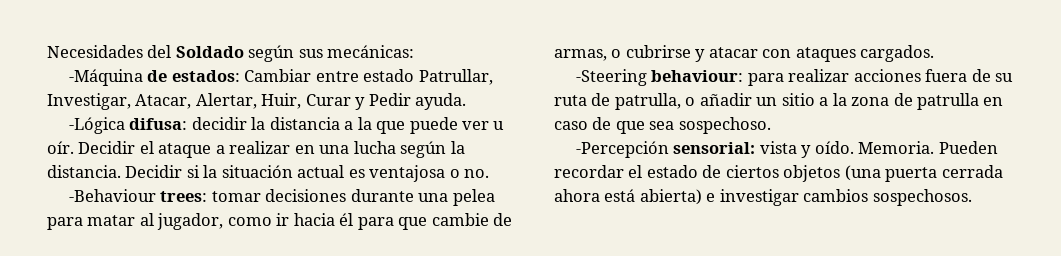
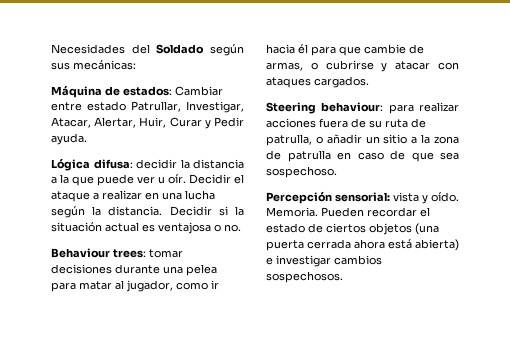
- -Máquina de estados: Cambiar entre estado Patrullar, Investigar, Atacar, Alertar, Huir, Curar y Pedir ayuda.
+ Máquina de estados: Cambiar entre estado Patrullar, Investigar, Atacar, Alertar, Huir, Curar y Pedir ayuda.
- -Lógica difusa: decidir la distancia a la que puede ver u oír.
+ Lógica difusa: decidir la distancia a la que puede ver u oír.
- -Behaviour trees: tomar decisiones durante una pelea para matar al jugador, como ir hacia él para que cambie de armas, o cubrirse y atacar con ataques cargados.
+ Behaviour trees: tomar decisiones durante una pelea para matar al jugador, como ir hacia él para que cambie de armas, o cubrirse y atacar con ataques cargados.
- -Steering behaviour: para realizar acciones fuera de su ruta de patrulla, o añadir un sitio a la zona de patrulla en caso de que sea sospechoso.
+ Steering behaviour: para realizar acciones fuera de su ruta de patrulla, o añadir un sitio a la zona de patrulla en caso de que sea sospechoso.
- -Percepción sensorial: vista y oído.
+ Percepción sensorial: vista y oído.

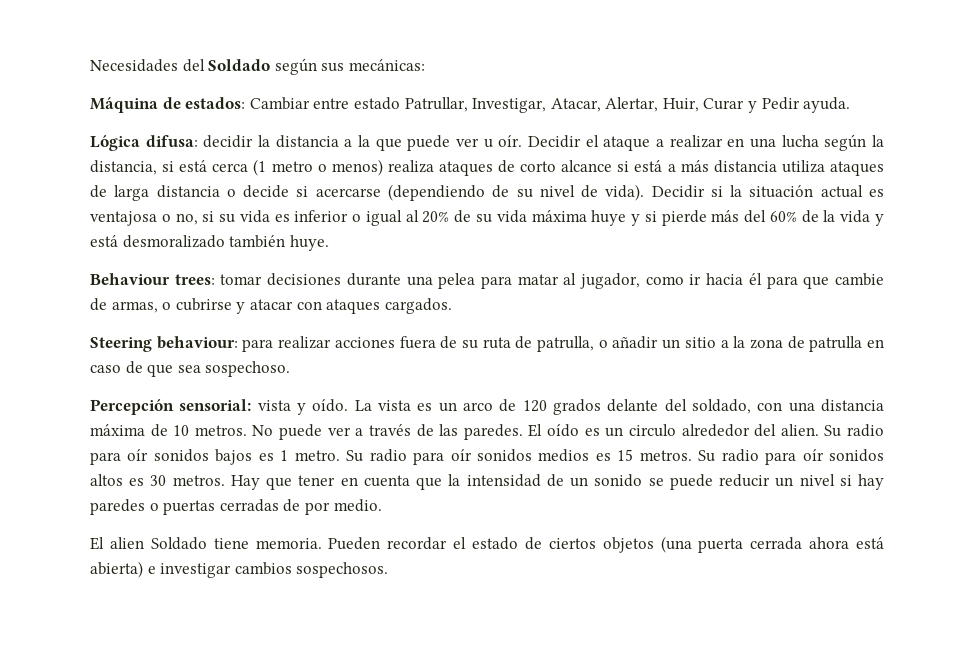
- Decidir el ataque a realizar en una lucha según la distancia.
+ Decidir el ataque a realizar en una lucha según la distancia, si está cerca (1 metro o menos) realiza ataques de corto alcance si está a más distancia utiliza ataques de larga distancia o decide si acercarse (dependiendo de su nivel de vida).
- Decidir si la situación actual es ventajosa o no.
+ Decidir si la situación actual es ventajosa o no, si su vida es inferior o igual al 20% de su vida máxima huye y si pierde más del 60% de la vida y está desmoralizado también huye.
- Memoria.
+ La vista es un arco de 120 grados delante del soldado, con una distancia máxima de 10 metros. No puede ver a través de las paredes. El oído es un circulo alrededor del alien. Su radio para oír sonidos bajos es 1 metro. Su radio para oír sonidos medios es 15 metros. Su radio para oír sonidos altos es 30 metros. Hay que tener en cuenta que la intensidad de un sonido se puede reducir un nivel si hay paredes o puertas cerradas de por medio.
+ El alien Soldado tiene memoria.

